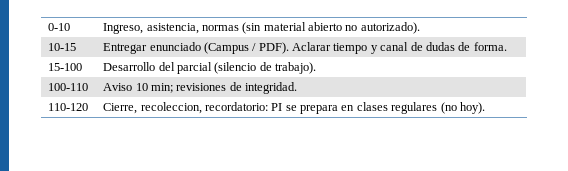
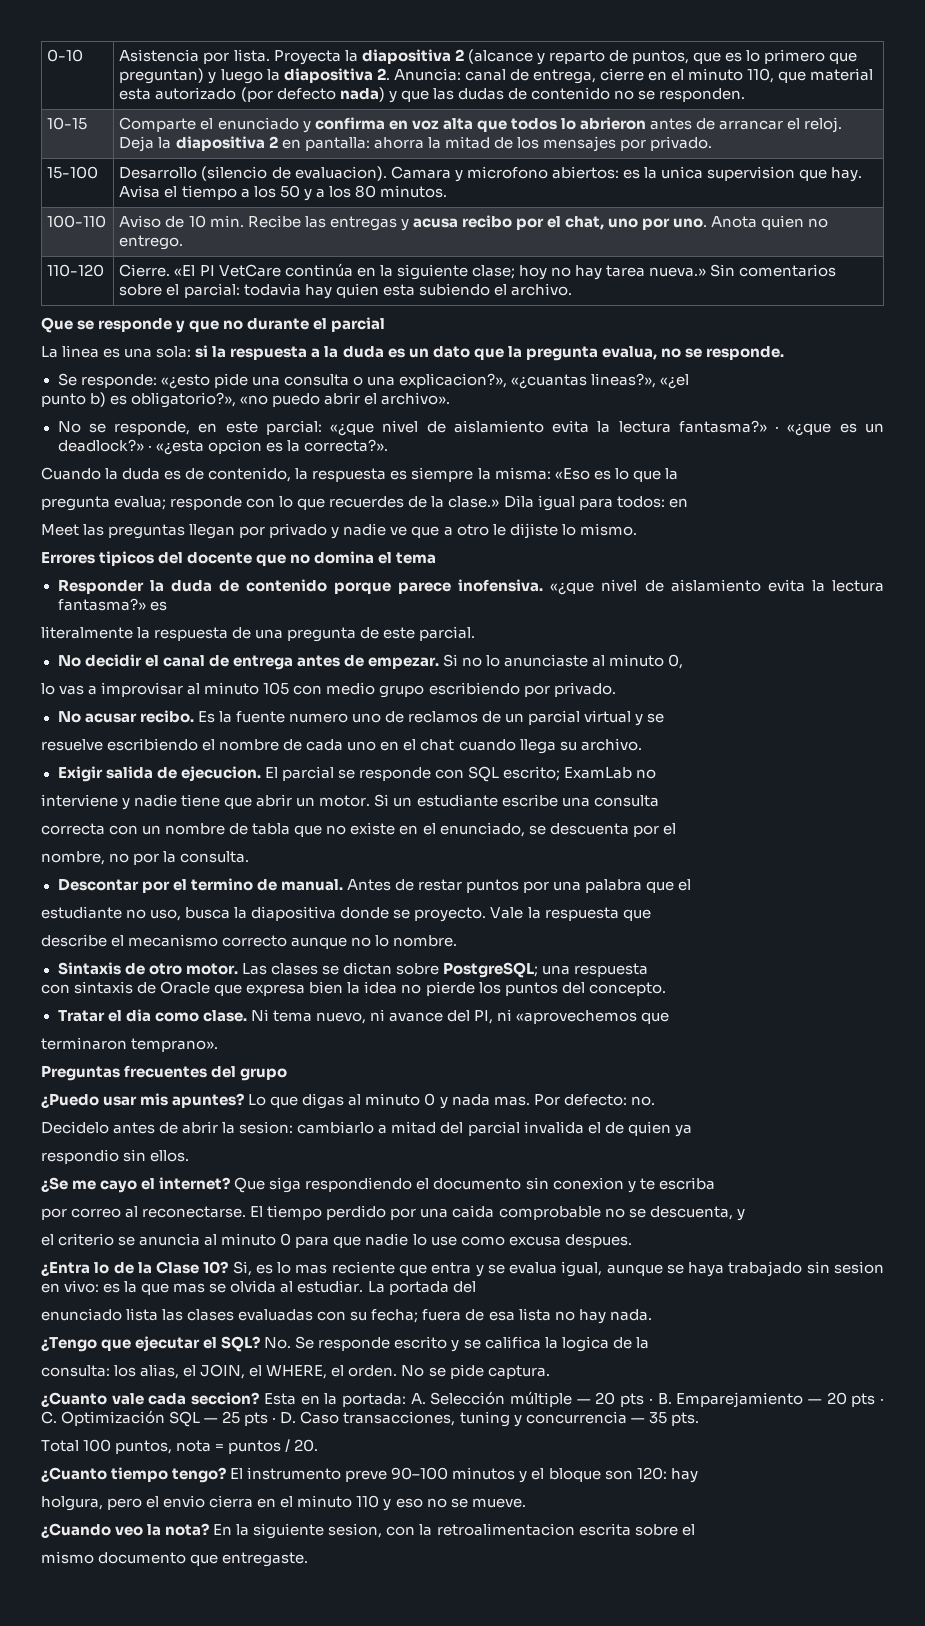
- Ingreso, asistencia, normas (sin material abierto no autorizado).
- 10-15 | Entregar enunciado (Campus / PDF). Aclarar tiempo y canal de dudas de forma.
- 15-100 | Desarrollo del parcial (silencio de trabajo).
- 100-110 | Aviso 10 min; revisiones de integridad.
- 110-120 | Cierre, recoleccion, recordatorio: PI se prepara en clases regulares (no hoy).
+ Asistencia por lista. Proyecta la diapositiva 2 (alcance y reparto de puntos, que es lo primero que preguntan) y luego la diapositiva 2. Anuncia: canal de entrega, cierre en el minuto 110, que material esta autorizado (por defecto nada) y que las dudas de contenido no se responden.
+ 10-15 | Comparte el enunciado y confirma en voz alta que todos lo abrieron antes de arrancar el reloj. Deja la diapositiva 2 en pantalla: ahorra la mitad de los mensajes por privado.
+ 15-100 | Desarrollo (silencio de evaluacion). Camara y microfono abiertos: es la unica supervision que hay. Avisa el tiempo a los 50 y a los 80 minutos.
+ 100-110 | Aviso de 10 min. Recibe las entregas y acusa recibo por el chat, uno por uno. Anota quien no entrego.
+ 110-120 | Cierre. «El PI VetCare continúa en la siguiente clase; hoy no hay tarea nueva.» Sin comentarios sobre el parcial: todavia hay quien esta subiendo el archivo.
+ Que se responde y que no durante el parcial
+ La linea es una sola: si la respuesta a la duda es un dato que la pregunta evalua, no se responde.
+ Se responde: «¿esto pide una consulta o una explicacion?», «¿cuantas lineas?», «¿el
+ punto b) es obligatorio?», «no puedo abrir el archivo».
+ No se responde, en este parcial: «¿que nivel de aislamiento evita la lectura fantasma?» · «¿que es un deadlock?» · «¿esta opcion es la correcta?».
+ Cuando la duda es de contenido, la respuesta es siempre la misma: «Eso es lo que la
+ pregunta evalua; responde con lo que recuerdes de la clase.» Dila igual para todos: en
+ Meet las preguntas llegan por privado y nadie ve que a otro le dijiste lo mismo.
+ Errores tipicos del docente que no domina el tema
+ Responder la duda de contenido porque parece inofensiva. «¿que nivel de aislamiento evita la lectura fantasma?» es
+ literalmente la respuesta de una pregunta de este parcial.
+ No decidir el canal de entrega antes de empezar. Si no lo anunciaste al minuto 0,
+ lo vas a improvisar al minuto 105 con medio grupo escribiendo por privado.
+ No acusar recibo. Es la fuente numero uno de reclamos de un parcial virtual y se
+ resuelve escribiendo el nombre de cada uno en el chat cuando llega su archivo.
+ Exigir salida de ejecucion. El parcial se responde con SQL escrito; ExamLab no
+ interviene y nadie tiene que abrir un motor. Si un estudiante escribe una consulta
+ correcta con un nombre de tabla que no existe en el enunciado, se descuenta por el
+ nombre, no por la consulta.
+ Descontar por el termino de manual. Antes de restar puntos por una palabra que el
+ estudiante no uso, busca la diapositiva donde se proyecto. Vale la respuesta que
+ describe el mecanismo correcto aunque no lo nombre.
+ Sintaxis de otro motor. Las clases se dictan sobre PostgreSQL; una respuesta
+ con sintaxis de Oracle que expresa bien la idea no pierde los puntos del concepto.
+ Tratar el dia como clase. Ni tema nuevo, ni avance del PI, ni «aprovechemos que
+ terminaron temprano».
+ Preguntas frecuentes del grupo
+ ¿Puedo usar mis apuntes? Lo que digas al minuto 0 y nada mas. Por defecto: no.
+ Decidelo antes de abrir la sesion: cambiarlo a mitad del parcial invalida el de quien ya
+ respondio sin ellos.
+ ¿Se me cayo el internet? Que siga respondiendo el documento sin conexion y te escriba
+ por correo al reconectarse. El tiempo perdido por una caida comprobable no se descuenta, y
+ el criterio se anuncia al minuto 0 para que nadie lo use como excusa despues.
+ ¿Entra lo de la Clase 10? Si, es lo mas reciente que entra y se evalua igual, aunque se haya trabajado sin sesion en vivo: es la que mas se olvida al estudiar. La portada del
+ enunciado lista las clases evaluadas con su fecha; fuera de esa lista no hay nada.
+ ¿Tengo que ejecutar el SQL? No. Se responde escrito y se califica la logica de la
+ consulta: los alias, el JOIN, el WHERE, el orden. No se pide captura.
+ ¿Cuanto vale cada seccion? Esta en la portada: A. Selección múltiple — 20 pts · B. Emparejamiento — 20 pts · C. Optimización SQL — 25 pts · D. Caso transacciones, tuning y concurrencia — 35 pts.
+ Total 100 puntos, nota = puntos / 20.
+ ¿Cuanto tiempo tengo? El instrumento preve 90–100 minutos y el bloque son 120: hay
+ holgura, pero el envio cierra en el minuto 110 y eso no se mueve.
+ ¿Cuando veo la nota? En la siguiente sesion, con la retroalimentacion escrita sobre el
+ mismo documento que entregaste.

